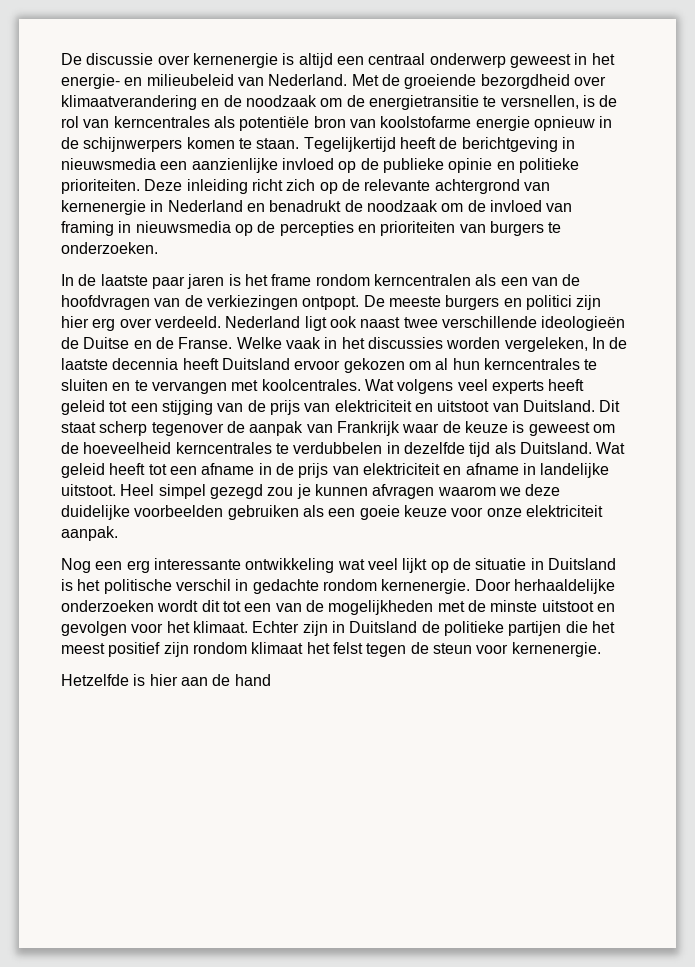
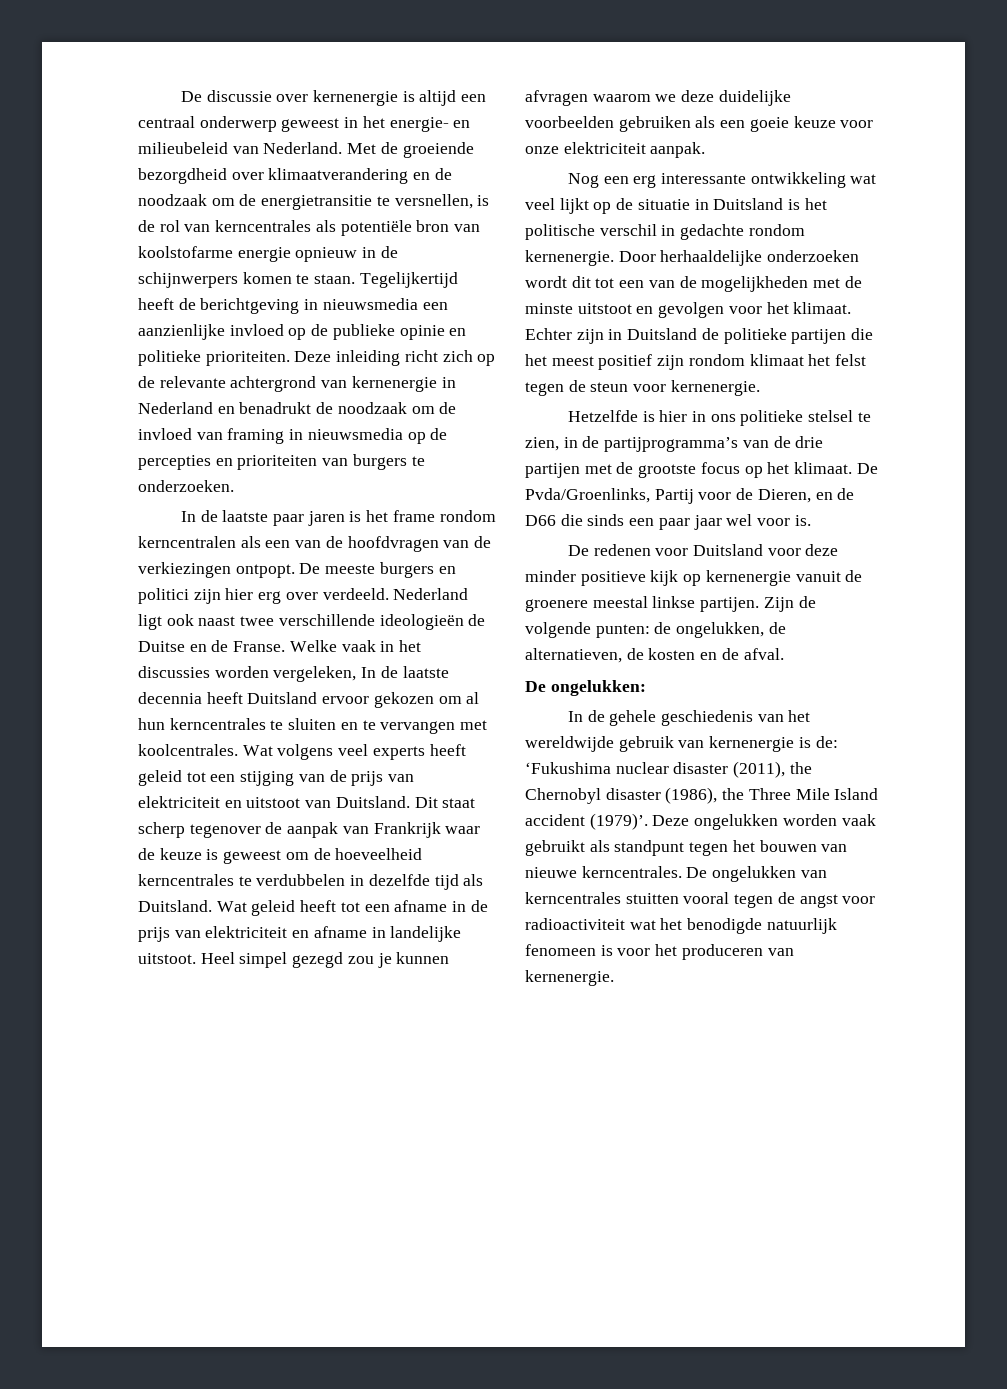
- Hetzelfde is hier aan de hand
+ Hetzelfde is hier in ons politieke stelsel te zien, in de partijprogramma’s van de drie partijen met de grootste focus op het klimaat. De Pvda/Groenlinks, Partij voor de Dieren, en de D66 die sinds een paar jaar wel voor is.
+ De redenen voor Duitsland voor deze minder positieve kijk op kernenergie vanuit de groenere meestal linkse partijen. Zijn de volgende punten: de ongelukken, de alternatieven, de kosten en de afval.
+ De ongelukken:
+ In de gehele geschiedenis van het wereldwijde gebruik van kernenergie is de: ‘Fukushima nuclear disaster (2011), the Chernobyl disaster (1986), the Three Mile Island accident (1979)’. Deze ongelukken worden vaak gebruikt als standpunt tegen het bouwen van nieuwe kerncentrales. De ongelukken van kerncentrales stuitten vooral tegen de angst voor radioactiviteit wat het benodigde natuurlijk fenomeen is voor het produceren van kernenergie.

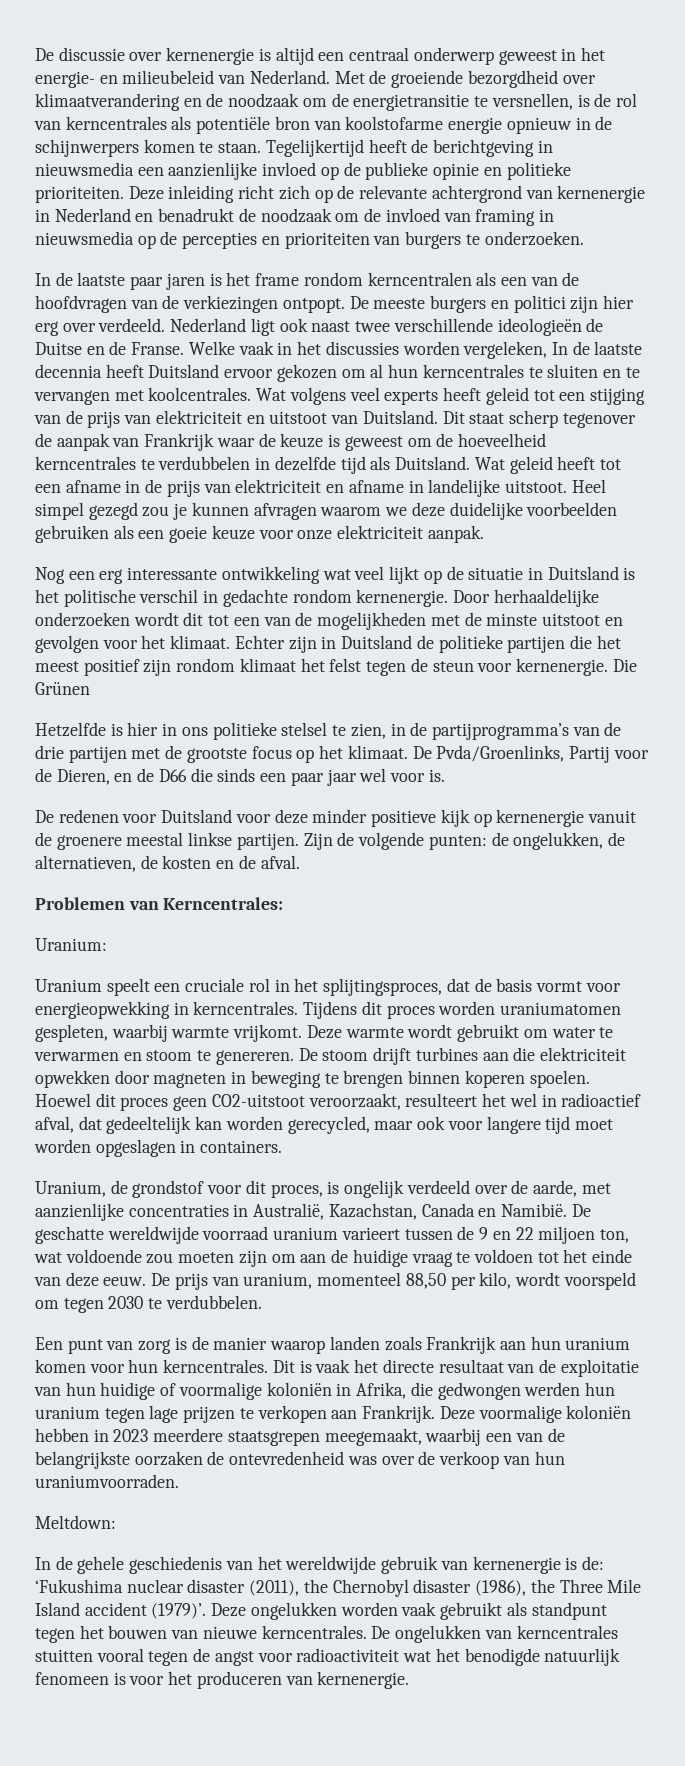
+ Die Grünen
- De ongelukken:
+ Problemen van Kerncentrales:
+ Uranium:
+ Uranium speelt een cruciale rol in het splijtingsproces, dat de basis vormt voor energieopwekking in kerncentrales. Tijdens dit proces worden uraniumatomen gespleten, waarbij warmte vrijkomt. Deze warmte wordt gebruikt om water te verwarmen en stoom te genereren. De stoom drijft turbines aan die elektriciteit opwekken door magneten in beweging te brengen binnen koperen spoelen. Hoewel dit proces geen CO2-uitstoot veroorzaakt, resulteert het wel in radioactief afval, dat gedeeltelijk kan worden gerecycled, maar ook voor langere tijd moet worden opgeslagen in containers.
+ Uranium, de grondstof voor dit proces, is ongelijk verdeeld over de aarde, met aanzienlijke concentraties in Australië, Kazachstan, Canada en Namibië. De geschatte wereldwijde voorraad uranium varieert tussen de 9 en 22 miljoen ton, wat voldoende zou moeten zijn om aan de huidige vraag te voldoen tot het einde van deze eeuw. De prijs van uranium, momenteel 88,50 per kilo, wordt voorspeld om tegen 2030 te verdubbelen.
+ Een punt van zorg is de manier waarop landen zoals Frankrijk aan hun uranium komen voor hun kerncentrales. Dit is vaak het directe resultaat van de exploitatie van hun huidige of voormalige koloniën in Afrika, die gedwongen werden hun uranium tegen lage prijzen te verkopen aan Frankrijk. Deze voormalige koloniën hebben in 2023 meerdere staatsgrepen meegemaakt, waarbij een van de belangrijkste oorzaken de ontevredenheid was over de verkoop van hun uraniumvoorraden.
+ Meltdown:

